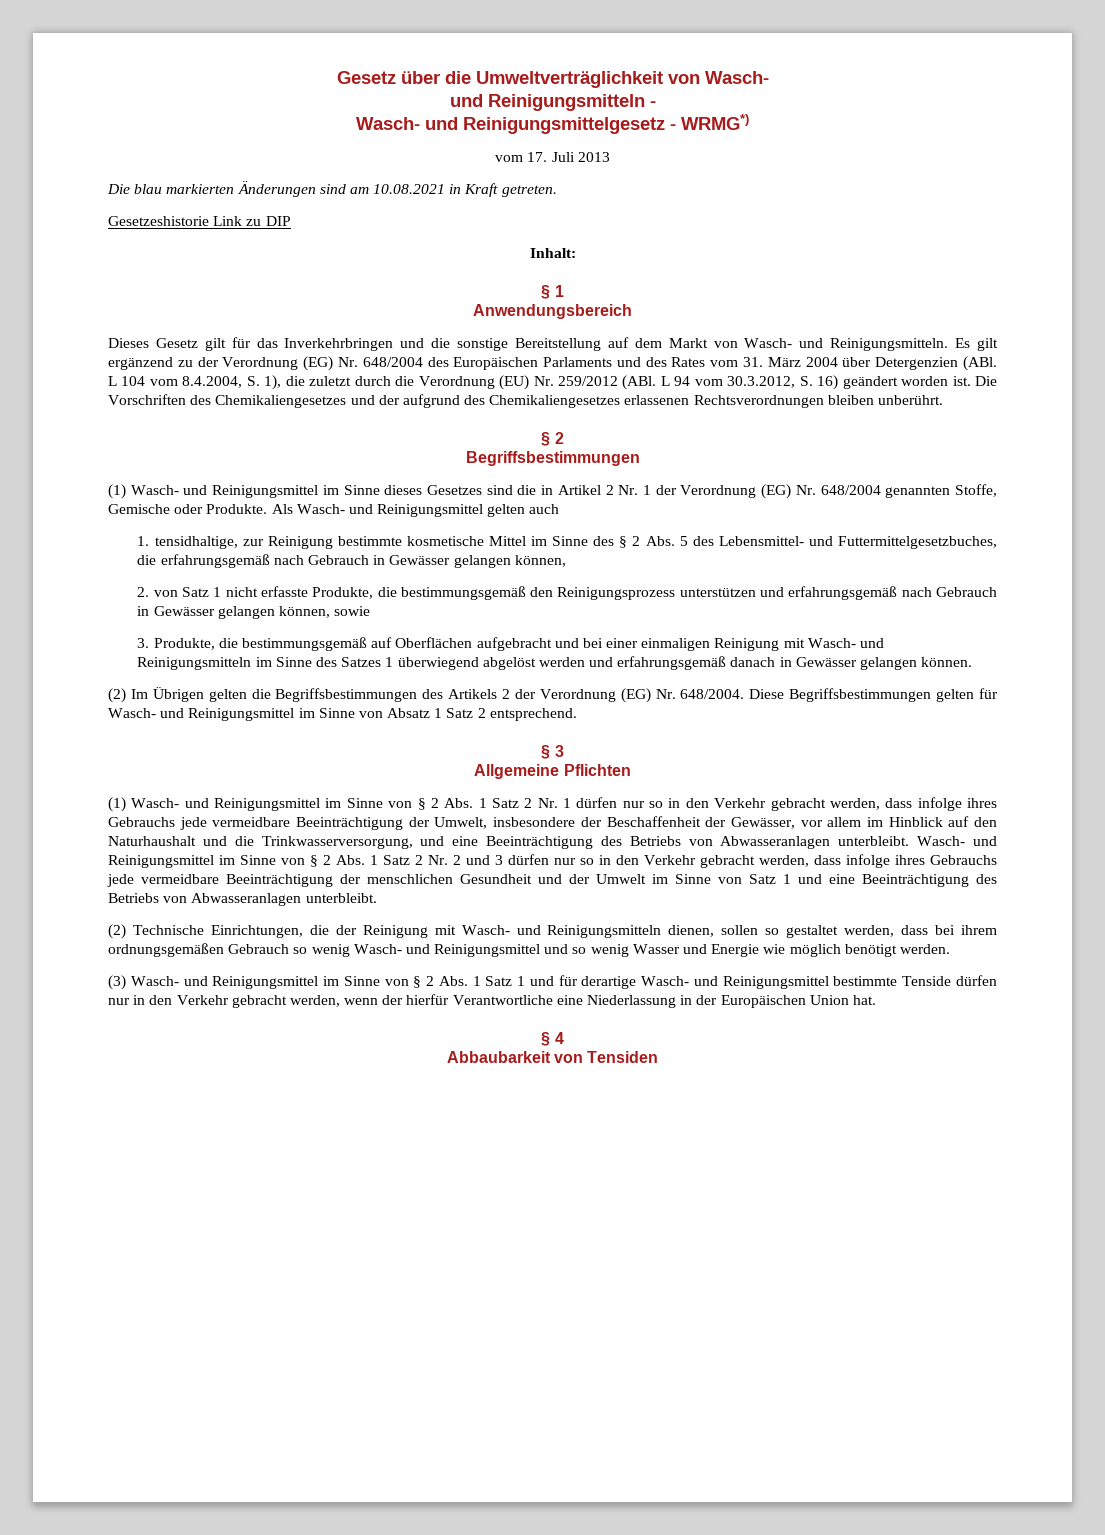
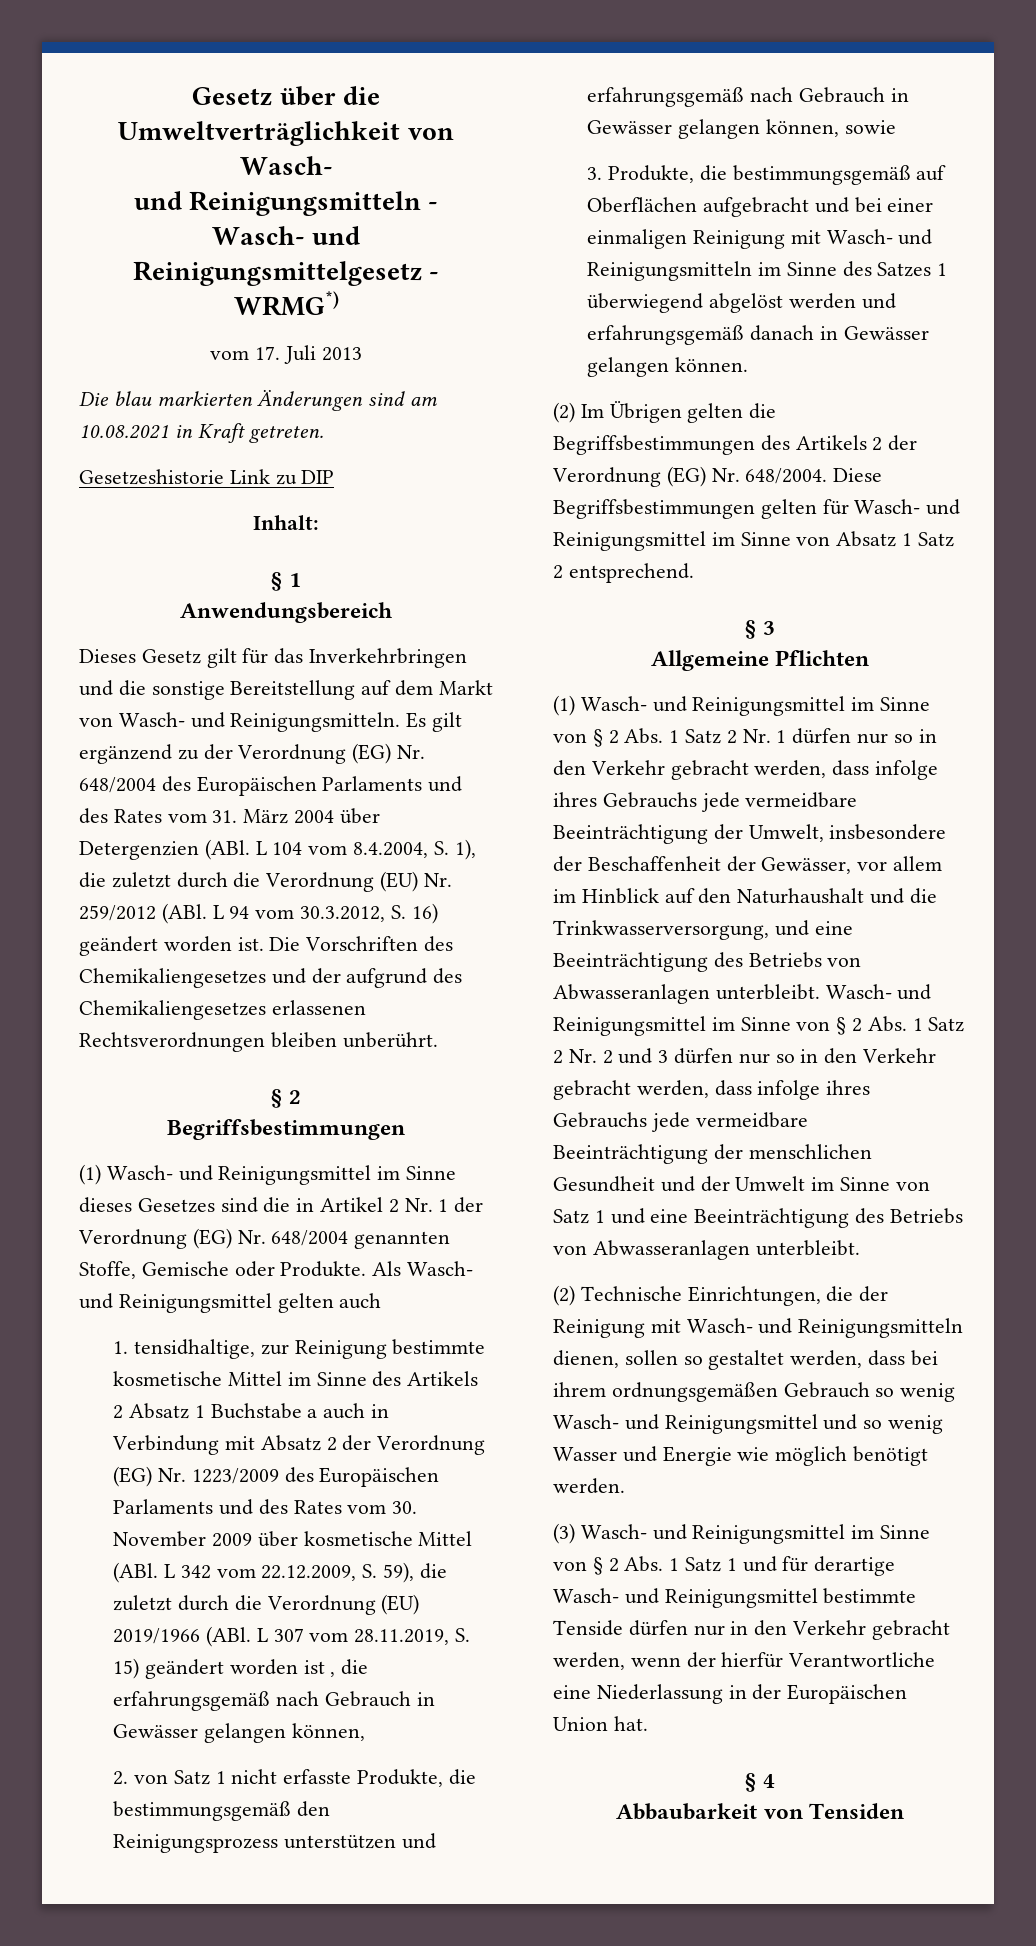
- 1. tensidhaltige, zur Reinigung bestimmte kosmetische Mittel im Sinne des § 2 Abs. 5 des Lebensmittel- und Futtermittelgesetzbuches, die erfahrungsgemäß nach Gebrauch in Gewässer gelangen können,
+ 1. tensidhaltige, zur Reinigung bestimmte kosmetische Mittel im Sinne des Artikels 2 Absatz 1 Buchstabe a auch in Verbindung mit Absatz 2 der Verordnung (EG) Nr. 1223/2009 des Europäischen Parlaments und des Rates vom 30. November 2009 über kosmetische Mittel (ABl. L 342 vom 22.12.2009, S. 59), die zuletzt durch die Verordnung (EU) 2019/1966 (ABl. L 307 vom 28.11.2019, S. 15) geändert worden ist , die erfahrungsgemäß nach Gebrauch in Gewässer gelangen können,

